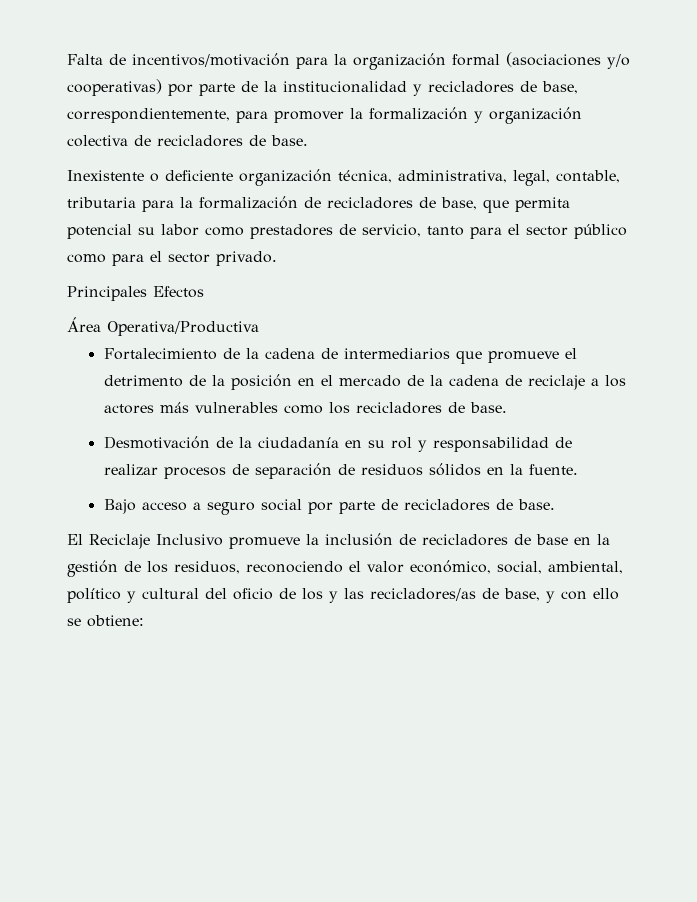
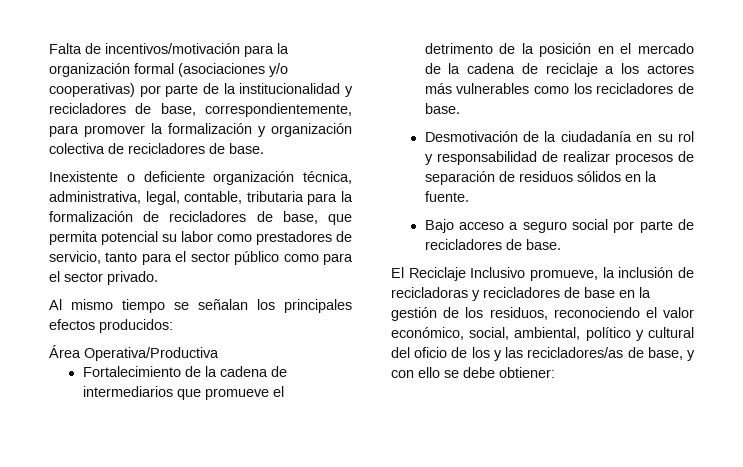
- Principales Efectos
+ Al mismo tiempo se señalan los principales efectos producidos:
- El Reciclaje Inclusivo promueve la inclusión de recicladores de base en la gestión de los residuos, reconociendo el valor económico, social, ambiental, político y cultural del oficio de los y las recicladores/as de base, y con ello se obtiene:
+ El Reciclaje Inclusivo promueve, la inclusión de recicladoras y recicladores de base en la gestión de los residuos, reconociendo el valor económico, social, ambiental, político y cultural del oficio de los y las recicladores/as de base, y con ello se debe obtiener:

